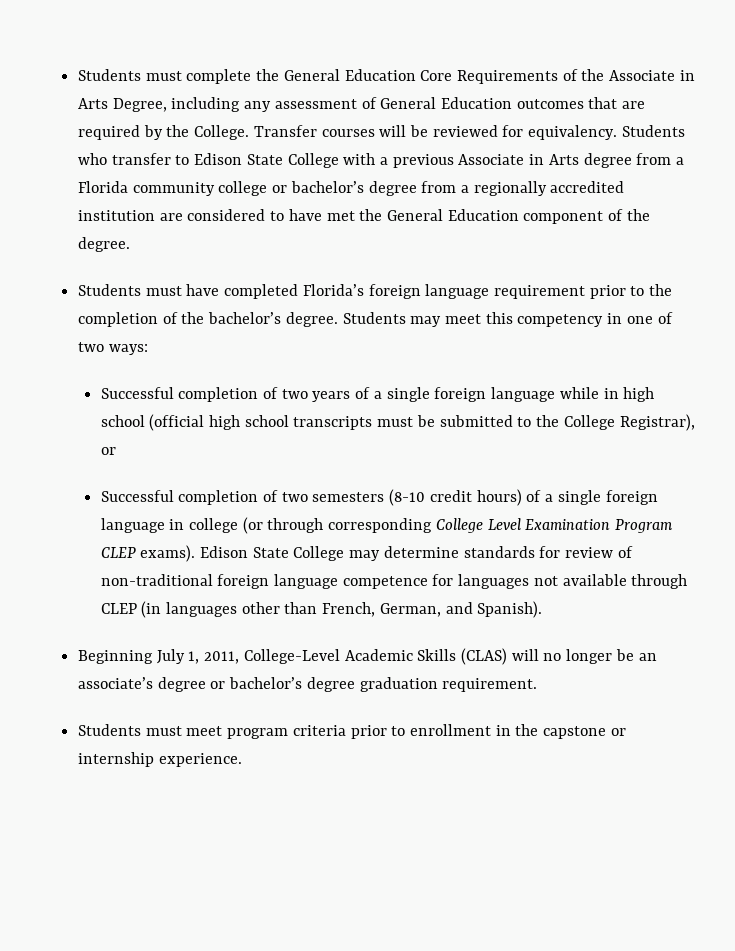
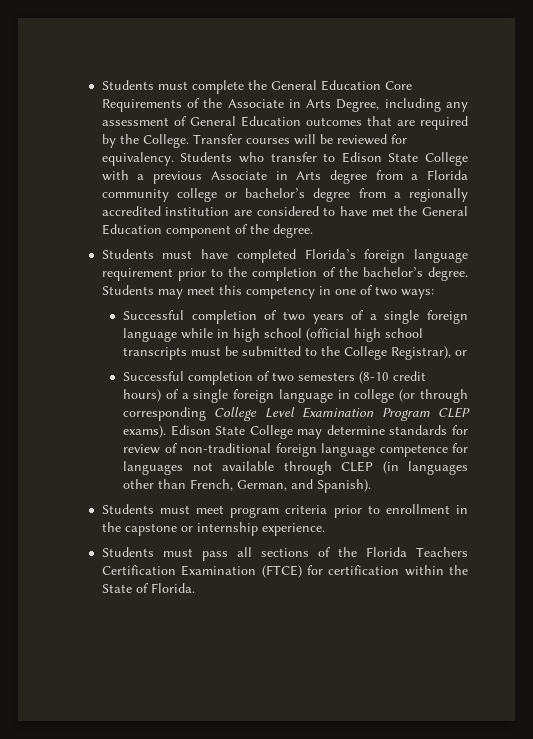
- Beginning July 1, 2011, College-Level Academic Skills (CLAS) will no longer be an associate’s degree or bachelor’s degree graduation requirement.
+ Students must pass all sections of the Florida Teachers Certification Examination (FTCE) for certification within the State of Florida.

